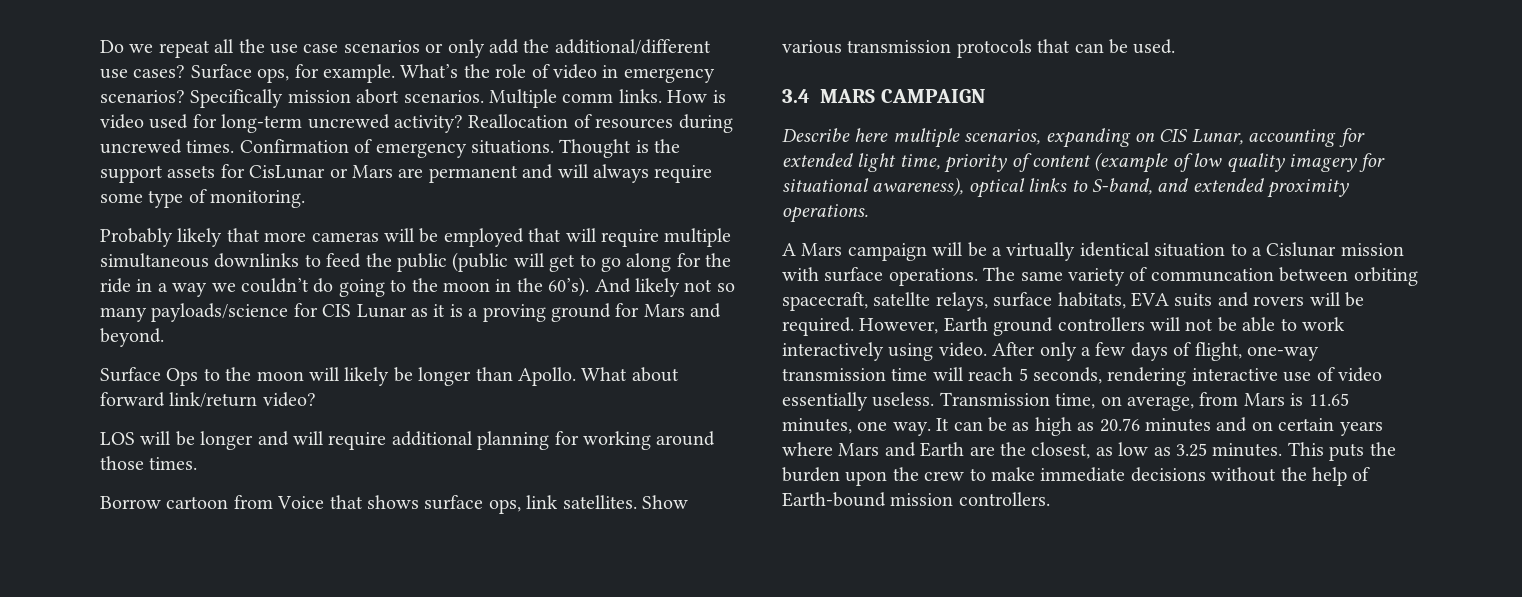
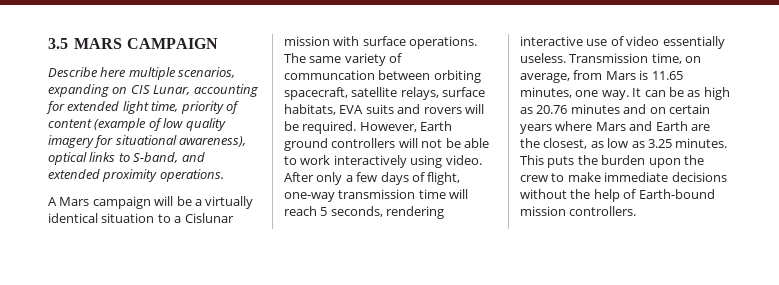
- Do we repeat all the use case scenarios or only add the additional/different use cases? Surface ops, for example. What’s the role of video in emergency scenarios? Specifically mission abort scenarios. Multiple comm links. How is video used for long-term uncrewed activity? Reallocation of resources during uncrewed times. Confirmation of emergency situations. Thought is the support assets for CisLunar or Mars are permanent and will always require some type of monitoring.
- Probably likely that more cameras will be employed that will require multiple simultaneous downlinks to feed the public (public will get to go along for the ride in a way we couldn’t do going to the moon in the 60’s). And likely not so many payloads/science for CIS Lunar as it is a proving ground for Mars and beyond.
- Surface Ops to the moon will likely be longer than Apollo. What about forward link/return video?
- LOS will be longer and will require additional planning for working around those times.
- Borrow cartoon from Voice that shows surface ops, link satellites. Show various transmission protocols that can be used.
- 3.4 MARS CAMPAIGN
+ 3.5 MARS CAMPAIGN
- The same variety of communcation between orbiting spacecraft, satellte relays, surface habitats, EVA suits and rovers will be required.
+ The same variety of communcation between orbiting spacecraft, satellite relays, surface habitats, EVA suits and rovers will be required.

